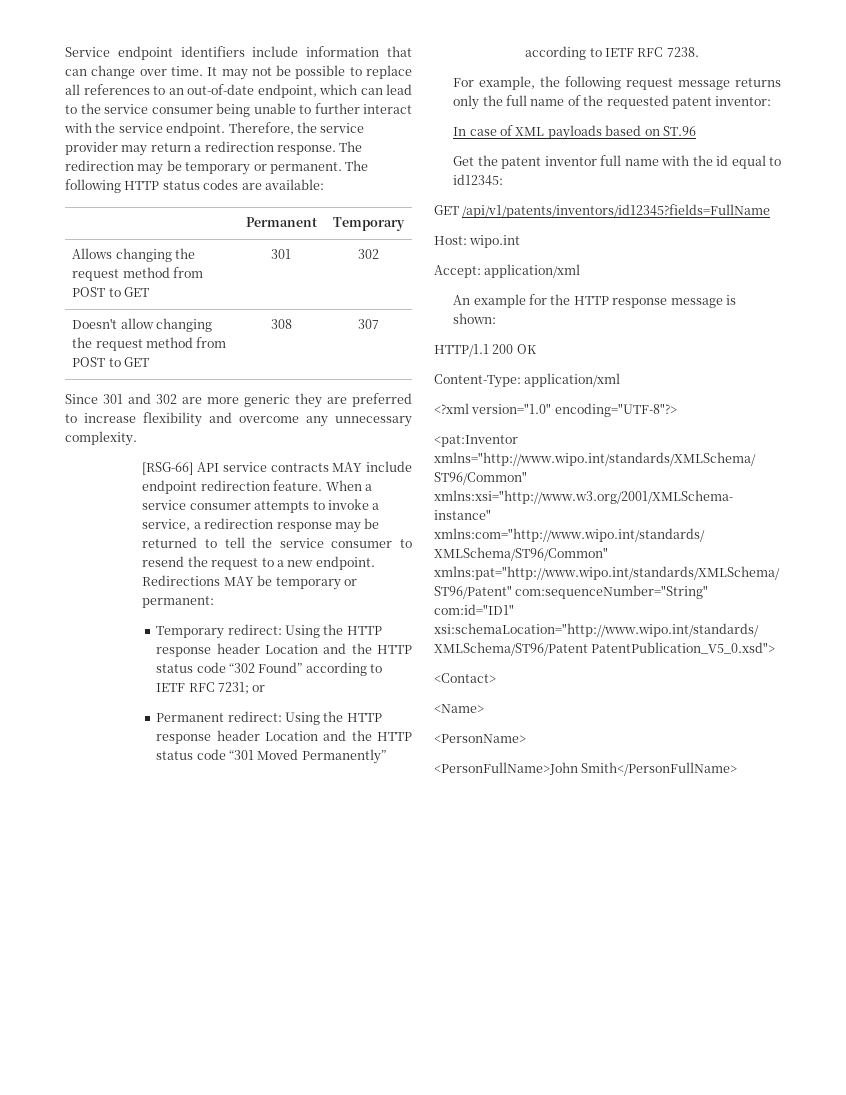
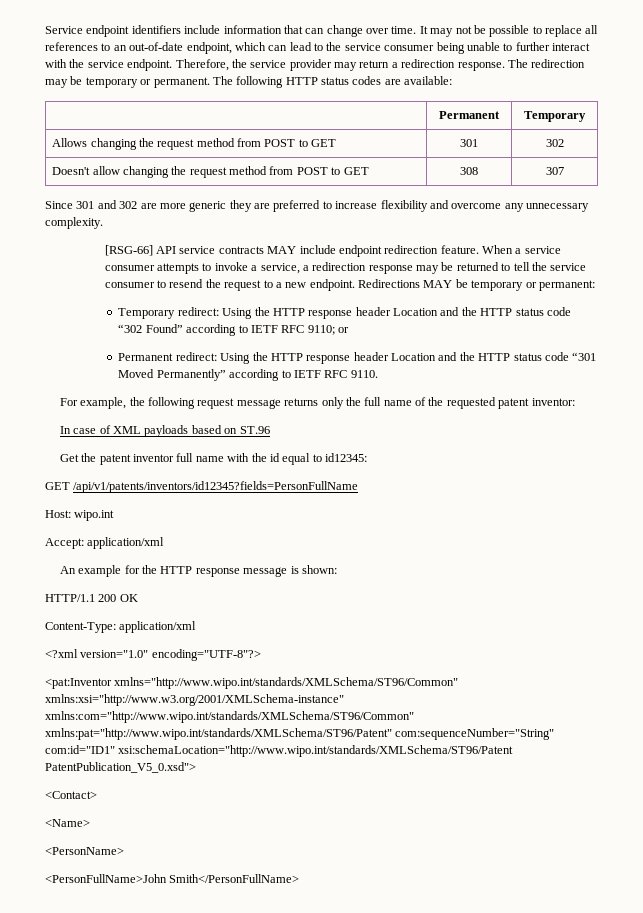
- Temporary redirect: Using the HTTP response header Location and the HTTP status code “302 Found” according to IETF RFC 7231; or
+ Temporary redirect: Using the HTTP response header Location and the HTTP status code “302 Found” according to IETF RFC 9110; or
- Permanent redirect: Using the HTTP response header Location and the HTTP status code “301 Moved Permanently” according to IETF RFC 7238.
+ Permanent redirect: Using the HTTP response header Location and the HTTP status code “301 Moved Permanently” according to IETF RFC 9110.
- GET /api/v1/patents/inventors/id12345?fields=FullName
+ GET /api/v1/patents/inventors/id12345?fields=PersonFullName

